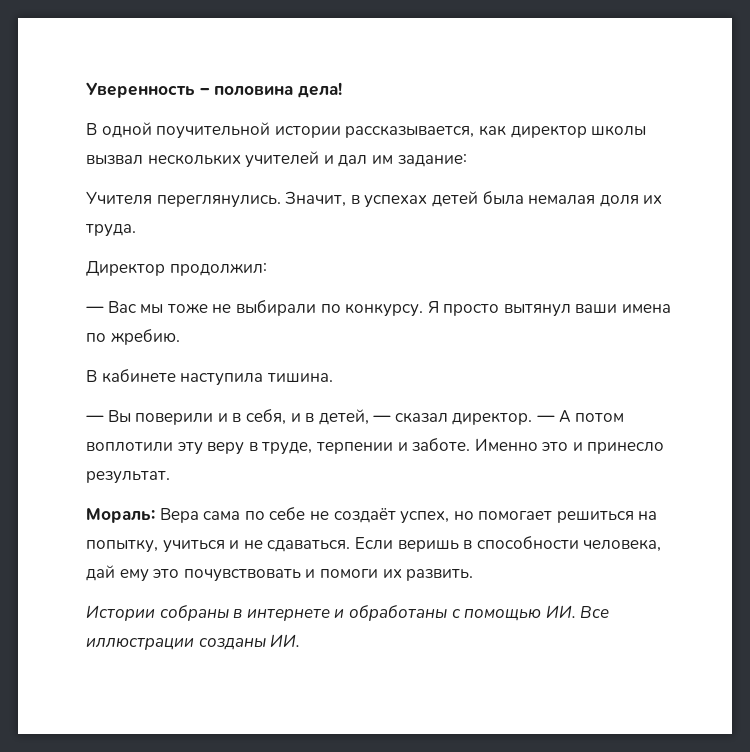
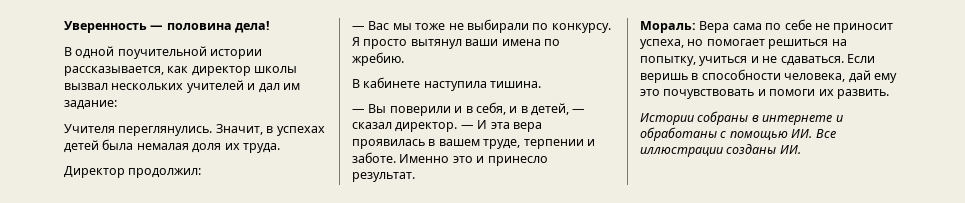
- Уверенность – половина дела!
+ Уверенность — половина дела!
- — А потом воплотили эту веру в труде, терпении и заботе.
+ — И эта вера проявилась в вашем труде, терпении и заботе.
- Мораль: Вера сама по себе не создаёт успех, но помогает решиться на попытку, учиться и не сдаваться.
+ Мораль: Вера сама по себе не приносит успеха, но помогает решиться на попытку, учиться и не сдаваться.

